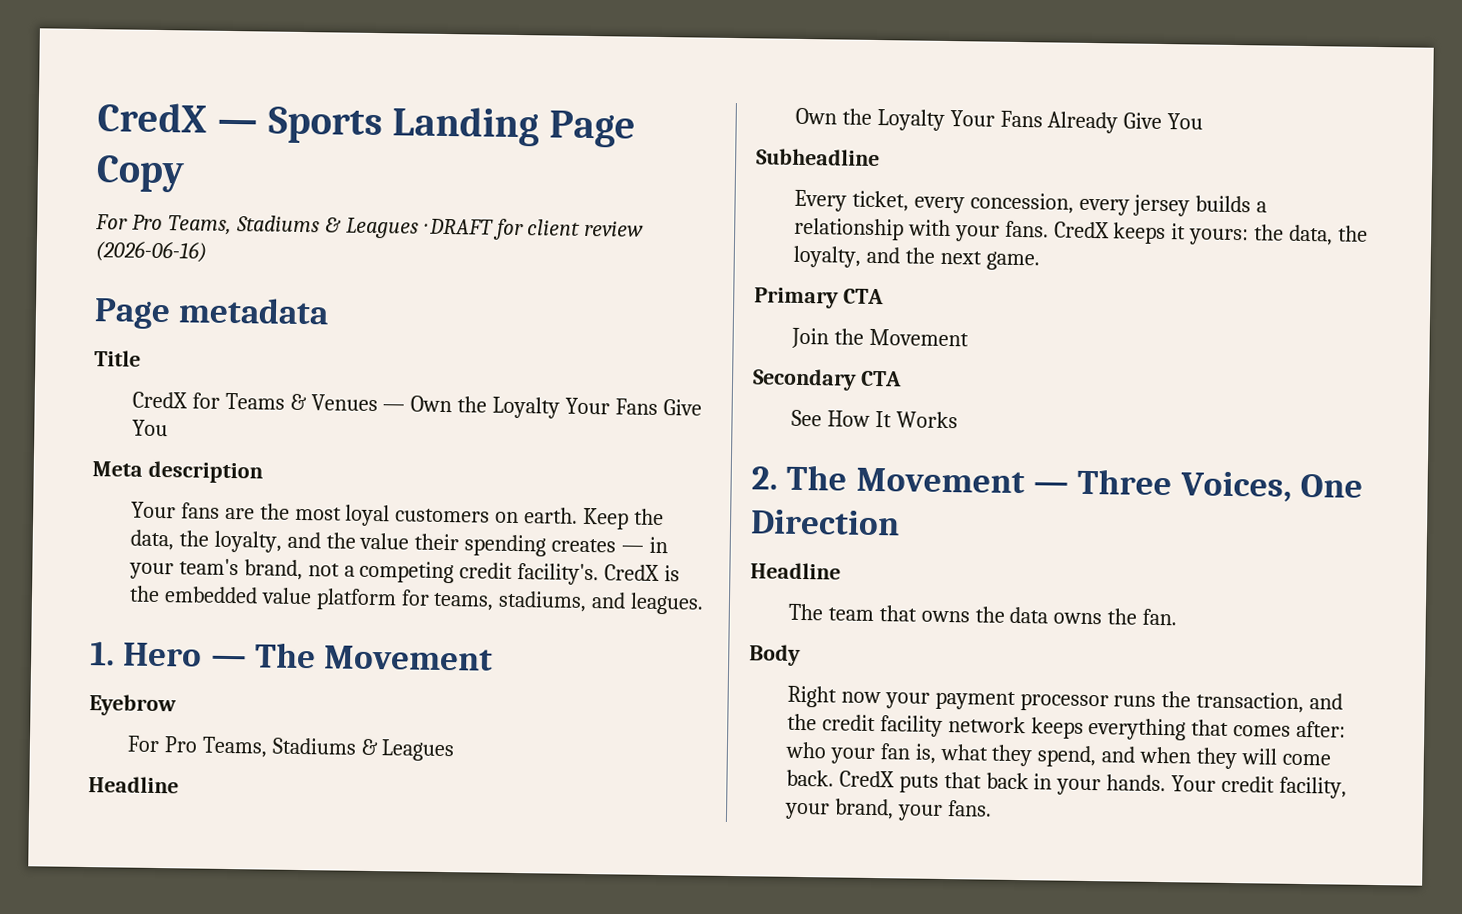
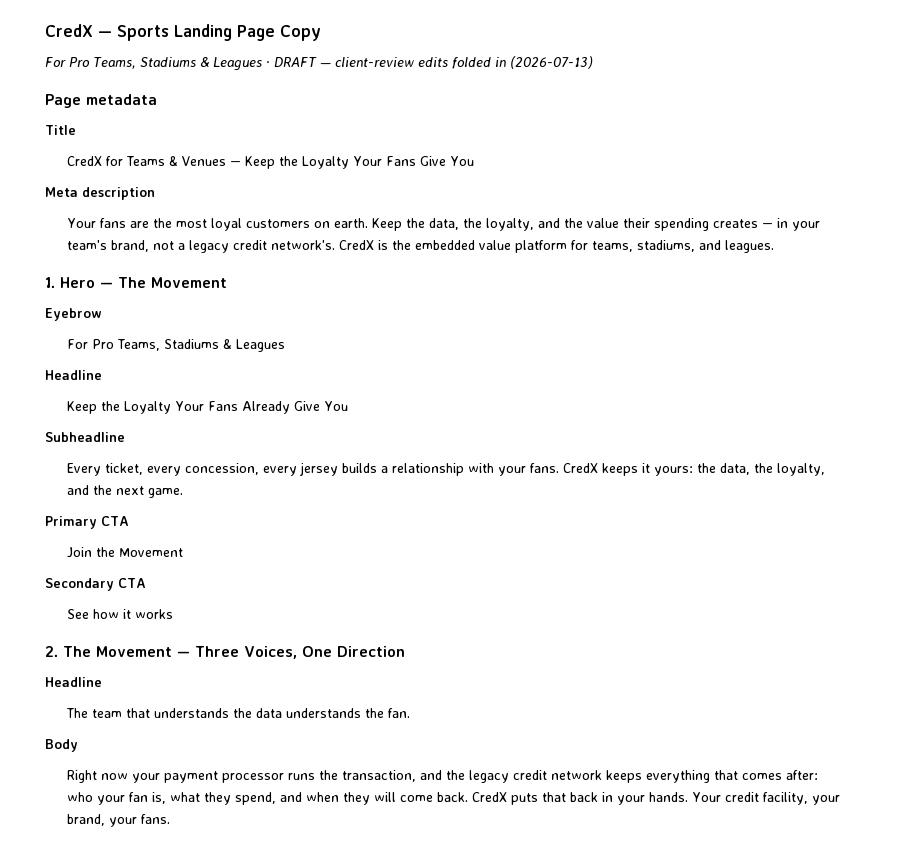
- For Pro Teams, Stadiums & Leagues · DRAFT for client review (2026-06-16)
+ For Pro Teams, Stadiums & Leagues · DRAFT — client-review edits folded in (2026-07-13)
- CredX for Teams & Venues — Own the Loyalty Your Fans Give You
+ CredX for Teams & Venues — Keep the Loyalty Your Fans Give You
- Keep the data, the loyalty, and the value their spending creates — in your team's brand, not a competing credit facility's.
+ Keep the data, the loyalty, and the value their spending creates — in your team's brand, not a legacy credit network's.
- Own the Loyalty Your Fans Already Give You
+ Keep the Loyalty Your Fans Already Give You
- See How It Works
+ See how it works
- The team that owns the data owns the fan.
+ The team that understands the data understands the fan.
- Right now your payment processor runs the transaction, and the credit facility network keeps everything that comes after: who your fan is, what they spend, and when they will come back.
+ Right now your payment processor runs the transaction, and the legacy credit network keeps everything that comes after: who your fan is, what they spend, and when they will come back.

